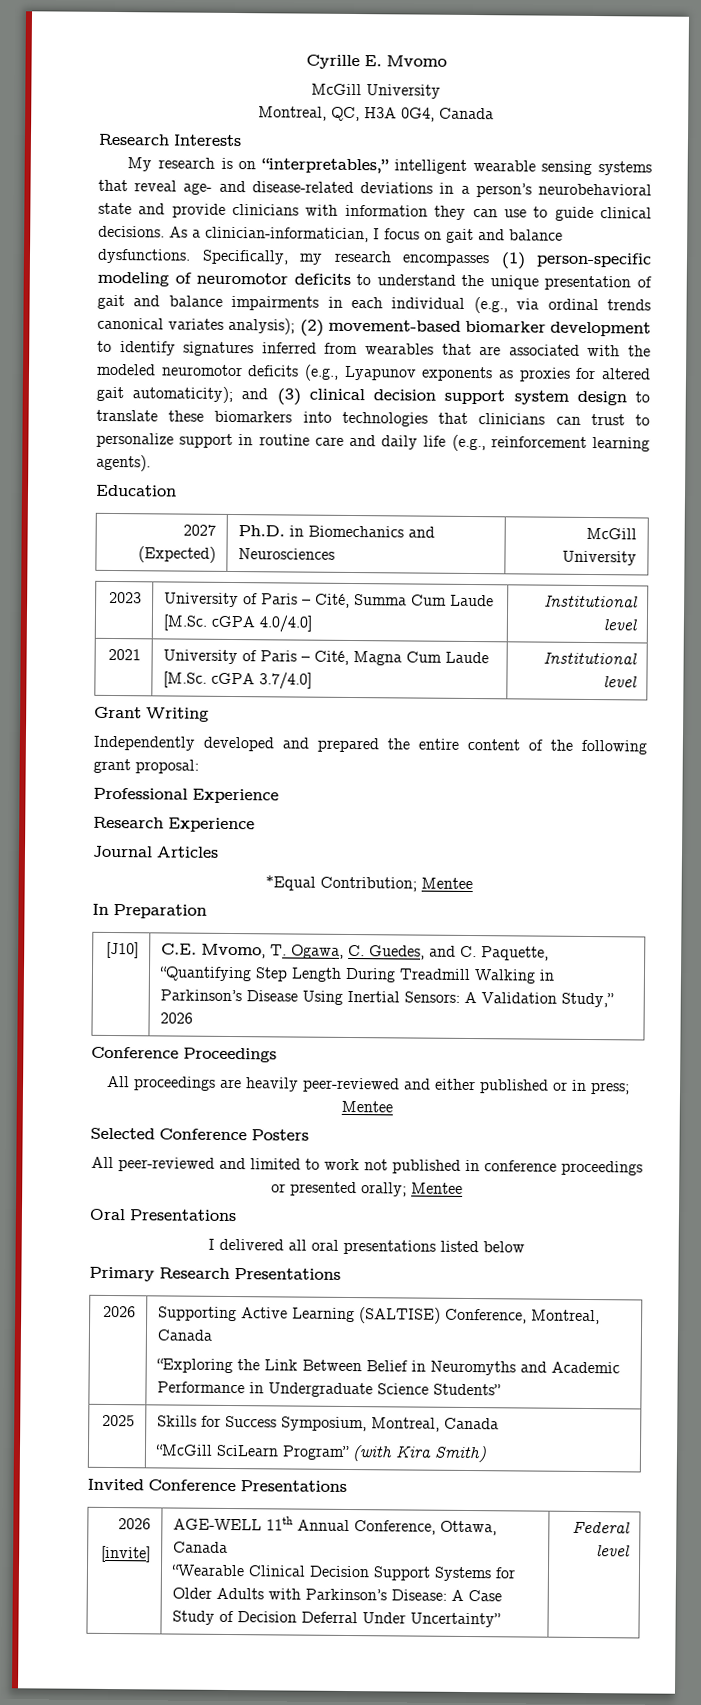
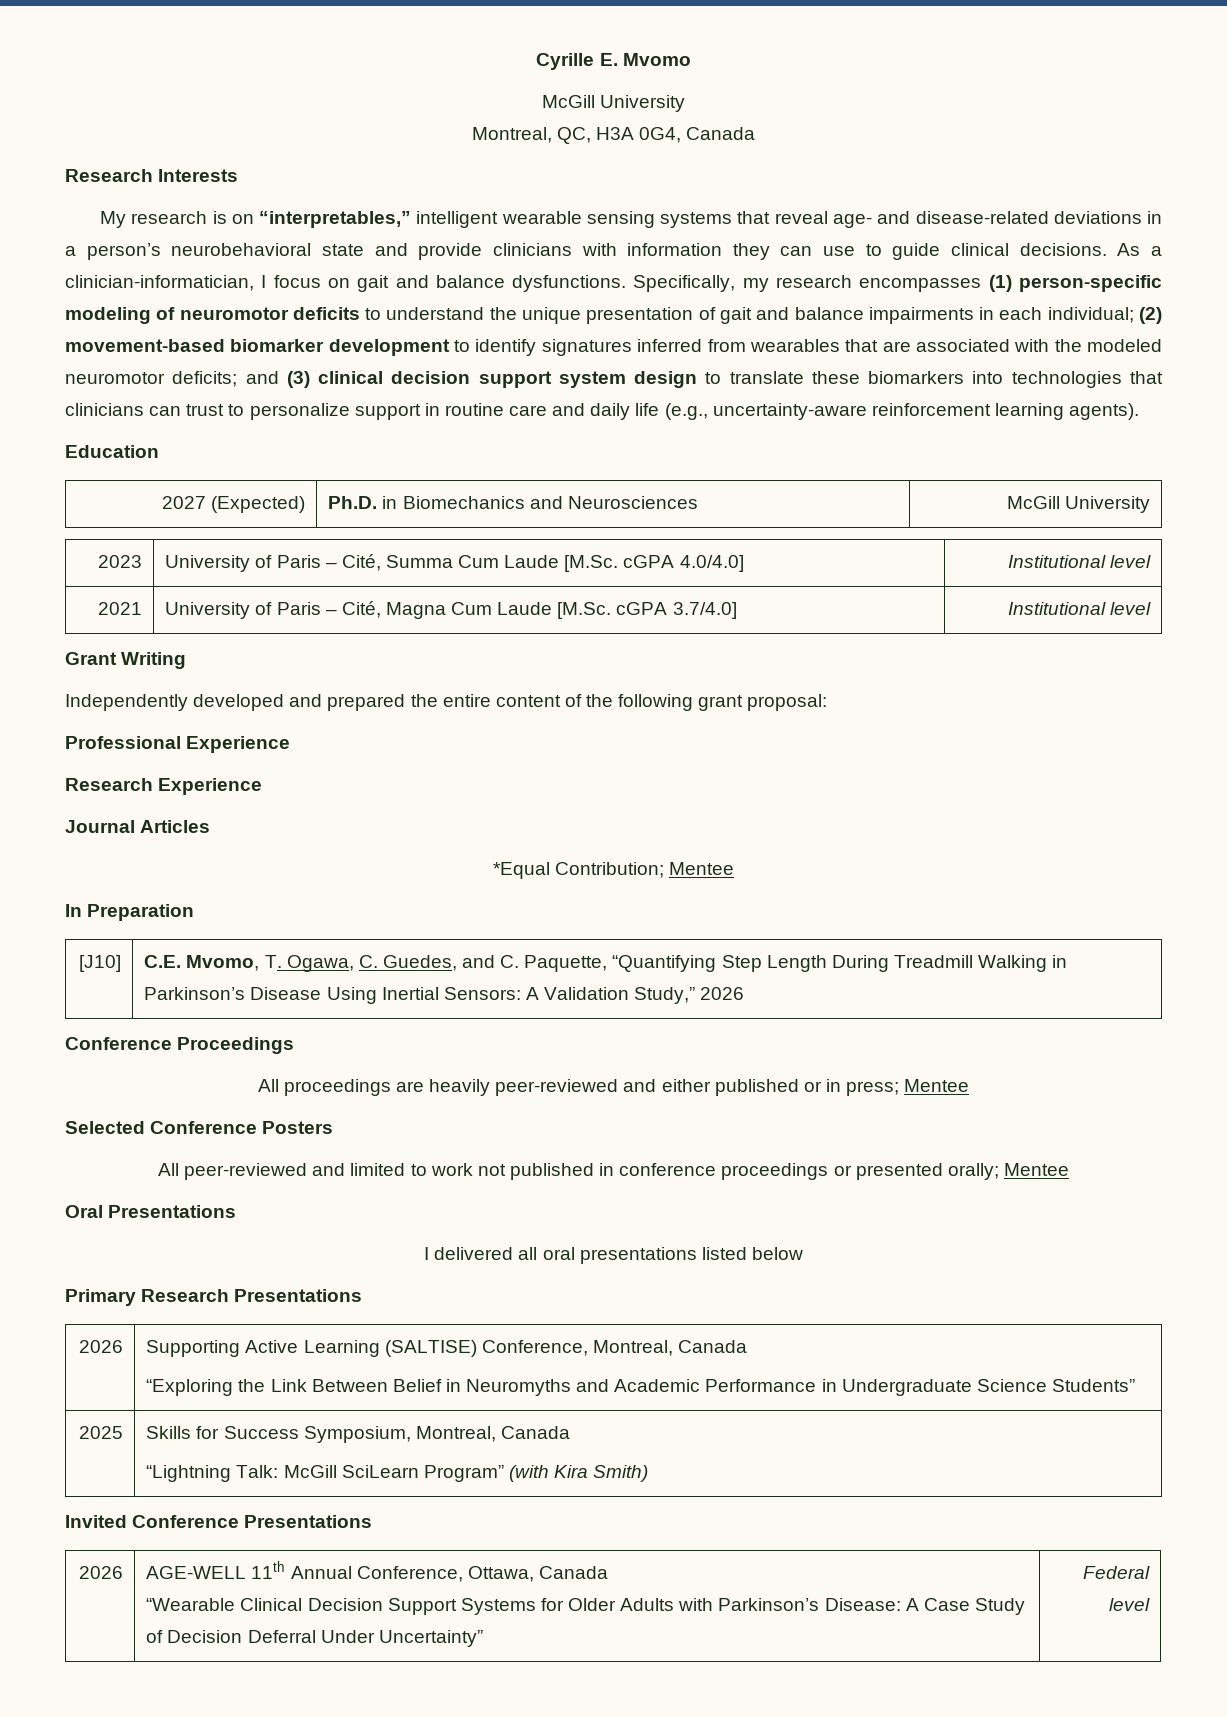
- Specifically, my research encompasses (1) person-specific modeling of neuromotor deficits to understand the unique presentation of gait and balance impairments in each individual (e.g., via ordinal trends canonical variates analysis);
+ Specifically, my research encompasses (1) person-specific modeling of neuromotor deficits to understand the unique presentation of gait and balance impairments in each individual;
- (2) movement-based biomarker development to identify signatures inferred from wearables that are associated with the modeled neuromotor deficits (e.g., Lyapunov exponents as proxies for altered gait automaticity);
+ (2) movement-based biomarker development to identify signatures inferred from wearables that are associated with the modeled neuromotor deficits;
- and (3) clinical decision support system design to translate these biomarkers into technologies that clinicians can trust to personalize support in routine care and daily life (e.g., reinforcement learning agents).
+ and (3) clinical decision support system design to translate these biomarkers into technologies that clinicians can trust to personalize support in routine care and daily life (e.g., uncertainty-aware reinforcement learning agents).
  2025 | Skills for Success Symposium, Montreal, Canada
- “McGill SciLearn Program” (with Kira Smith)
+ “Lightning Talk: McGill SciLearn Program” (with Kira Smith)
  Invited Conference Presentations
- 2026
- [invite] | AGE-WELL 11th Annual Conference, Ottawa, Canada
+ 2026 | AGE-WELL 11th Annual Conference, Ottawa, Canada

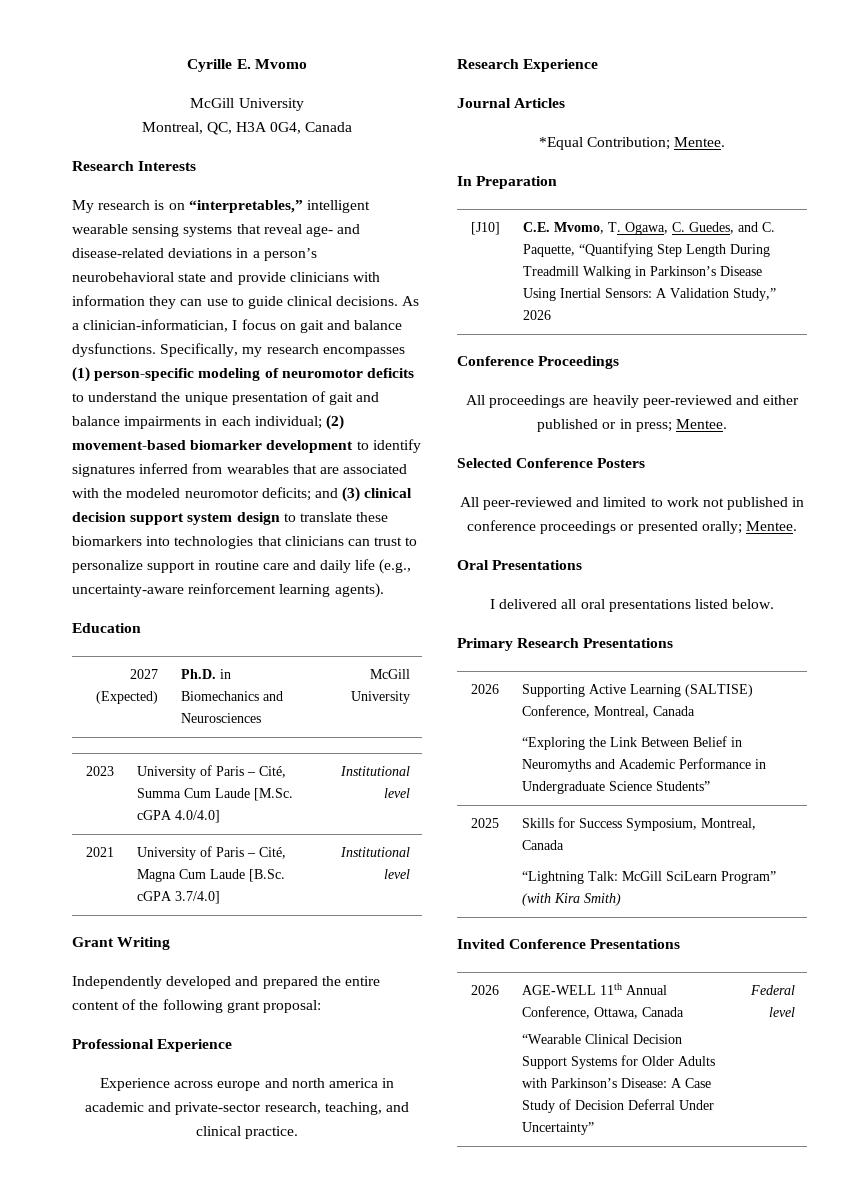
- 2021 | University of Paris – Cité, Magna Cum Laude [M.Sc. cGPA 3.7/4.0] | Institutional level
+ 2021 | University of Paris – Cité, Magna Cum Laude [B.Sc. cGPA 3.7/4.0] | Institutional level
+ Experience across europe and north america in academic and private-sector research, teaching, and clinical practice.
- *Equal Contribution; Mentee
+ *Equal Contribution; Mentee.
- All proceedings are heavily peer-reviewed and either published or in press; Mentee
+ All proceedings are heavily peer-reviewed and either published or in press; Mentee.
- All peer-reviewed and limited to work not published in conference proceedings or presented orally; Mentee
+ All peer-reviewed and limited to work not published in conference proceedings or presented orally; Mentee.
- I delivered all oral presentations listed below
+ I delivered all oral presentations listed below.

